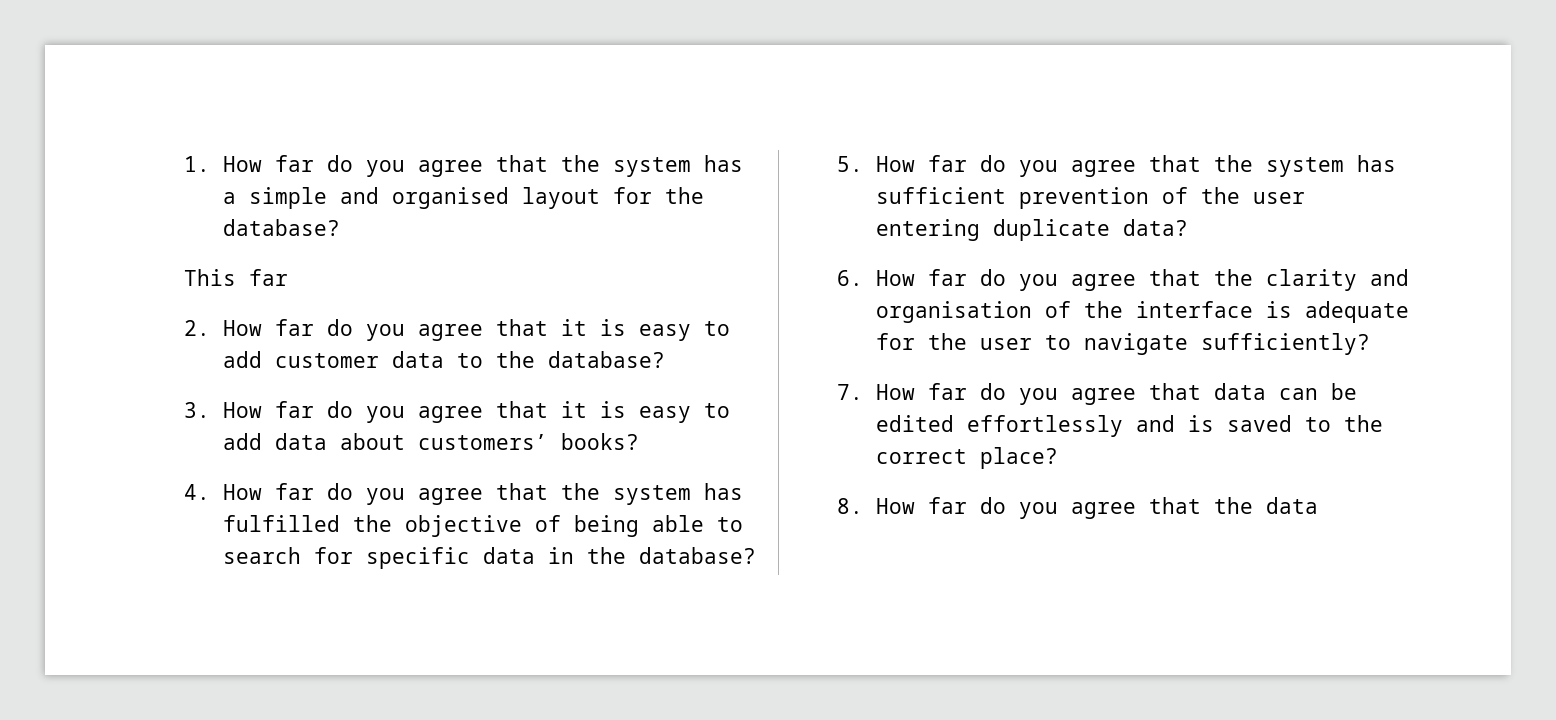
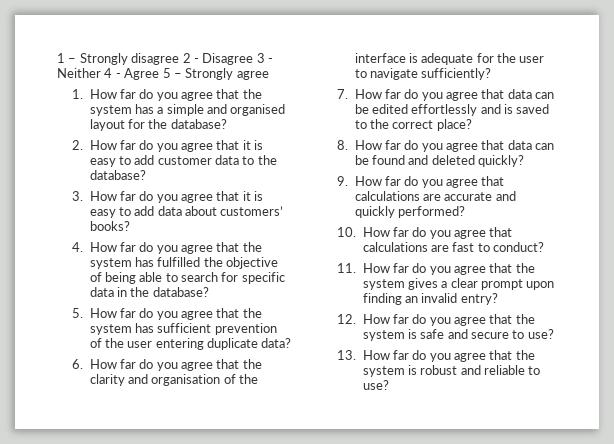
+ 1 – Strongly disagree 2 - Disagree 3 - Neither 4 - Agree 5 – Strongly agree
- This far
- 8. How far do you agree that the data
+ 8. How far do you agree that data can be found and deleted quickly?
+ 9. How far do you agree that calculations are accurate and quickly performed?
+ 10. How far do you agree that calculations are fast to conduct?
+ 11. How far do you agree that the system gives a clear prompt upon finding an invalid entry?
+ 12. How far do you agree that the system is safe and secure to use?
+ 13. How far do you agree that the system is robust and reliable to use?

